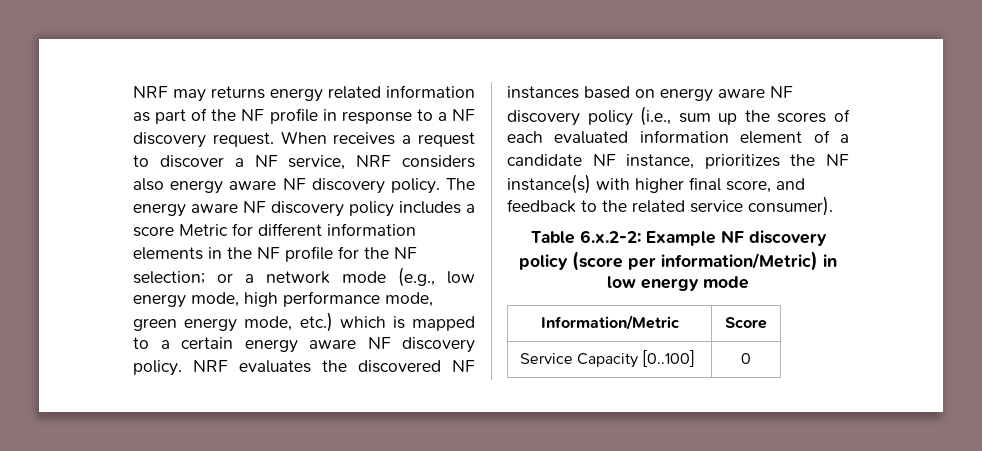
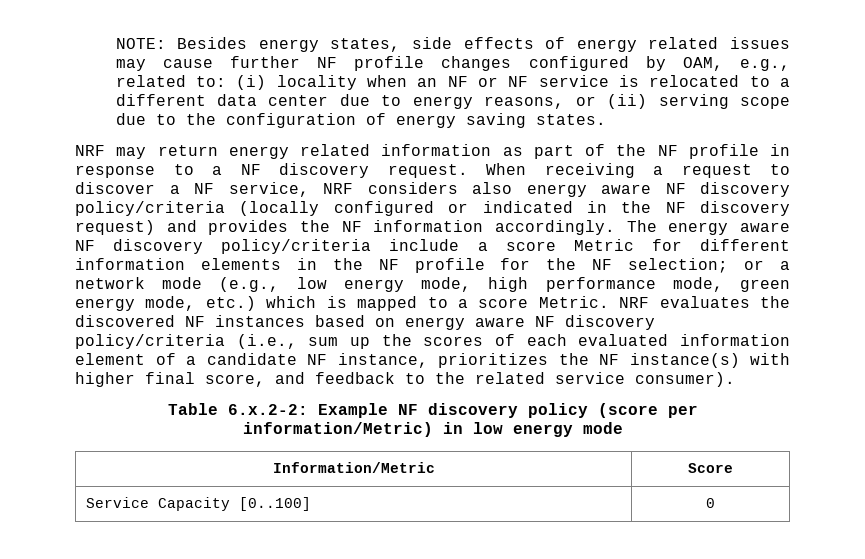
+ NOTE: Besides energy states, side effects of energy related issues may cause further NF profile changes configured by OAM, e.g., related to: (i) locality when an NF or NF service is relocated to a different data center due to energy reasons, or (ii) serving scope due to the configuration of energy saving states.
- NRF may returns energy related information as part of the NF profile in response to a NF discovery request.
+ NRF may return energy related information as part of the NF profile in response to a NF discovery request.
- When receives a request to discover a NF service, NRF considers also energy aware NF discovery policy.
+ When receiving a request to discover a NF service, NRF considers also energy aware NF discovery policy/criteria (locally configured or indicated in the NF discovery request) and provides the NF information accordingly.
- The energy aware NF discovery policy includes a score Metric for different information elements in the NF profile for the NF selection; or a network mode (e.g., low energy mode, high performance mode, green energy mode, etc.) which is mapped to a certain energy aware NF discovery policy.
+ The energy aware NF discovery policy/criteria include a score Metric for different information elements in the NF profile for the NF selection; or a network mode (e.g., low energy mode, high performance mode, green energy mode, etc.) which is mapped to a score Metric.
- NRF evaluates the discovered NF instances based on energy aware NF discovery policy (i.e., sum up the scores of each evaluated information element of a candidate NF instance, prioritizes the NF instance(s) with higher final score, and feedback to the related service consumer).
+ NRF evaluates the discovered NF instances based on energy aware NF discovery policy/criteria (i.e., sum up the scores of each evaluated information element of a candidate NF instance, prioritizes the NF instance(s) with higher final score, and feedback to the related service consumer).

